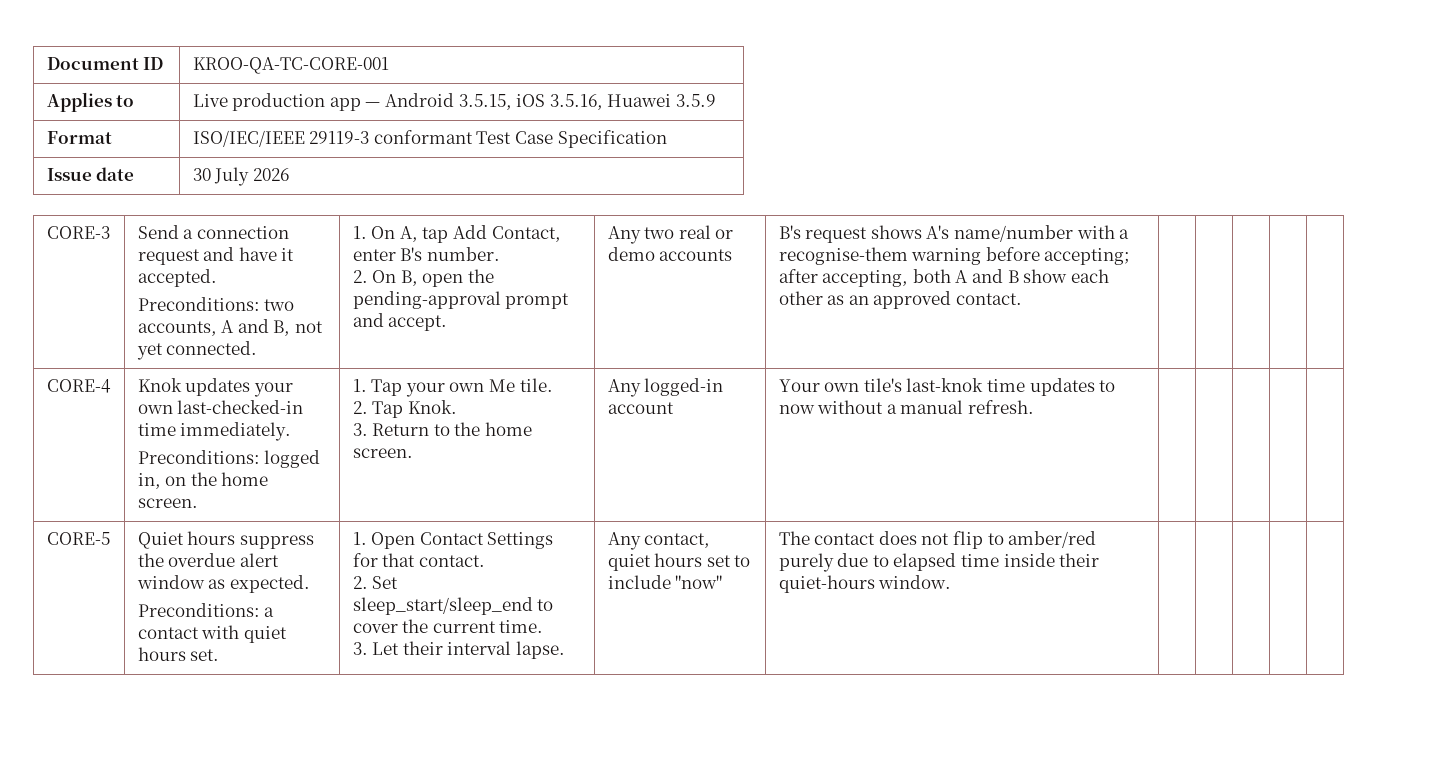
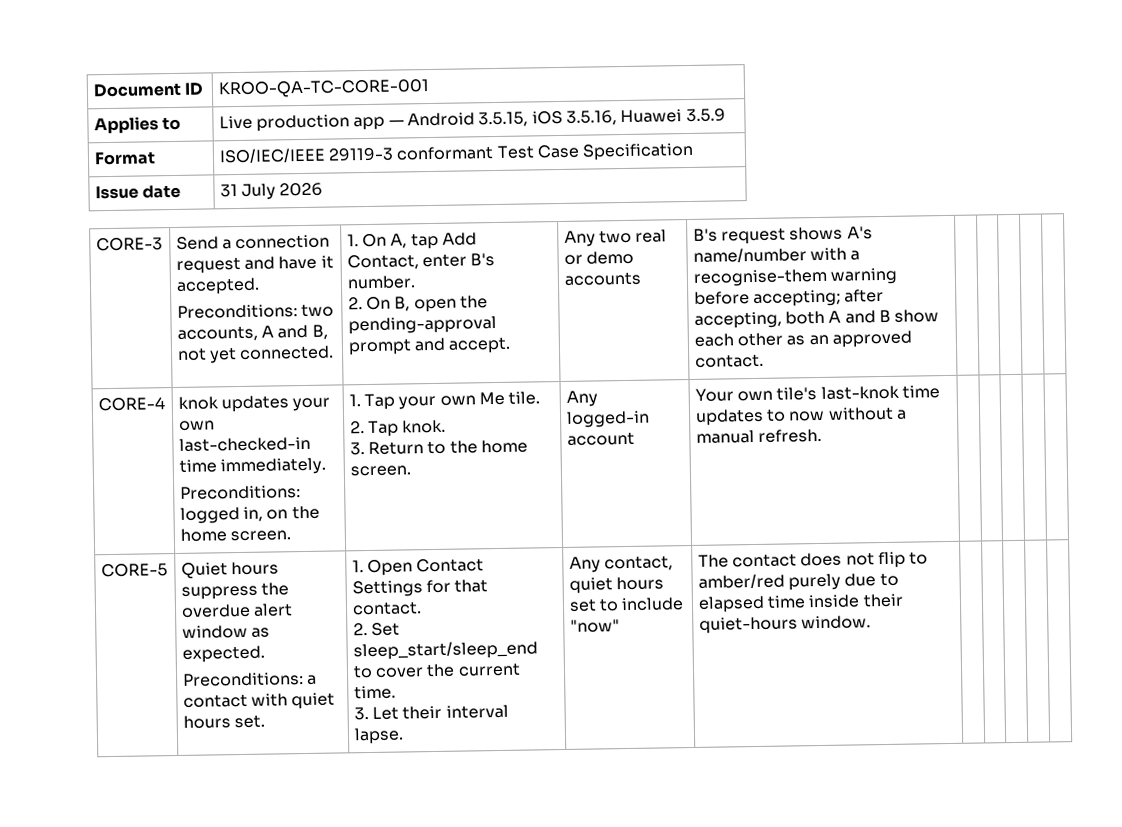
- Issue date | 30 July 2026
+ Issue date | 31 July 2026
- Knok updates your own last-checked-in time immediately.
+ knok updates your own last-checked-in time immediately.
- 2. Tap Knok.
+ 2. Tap knok.

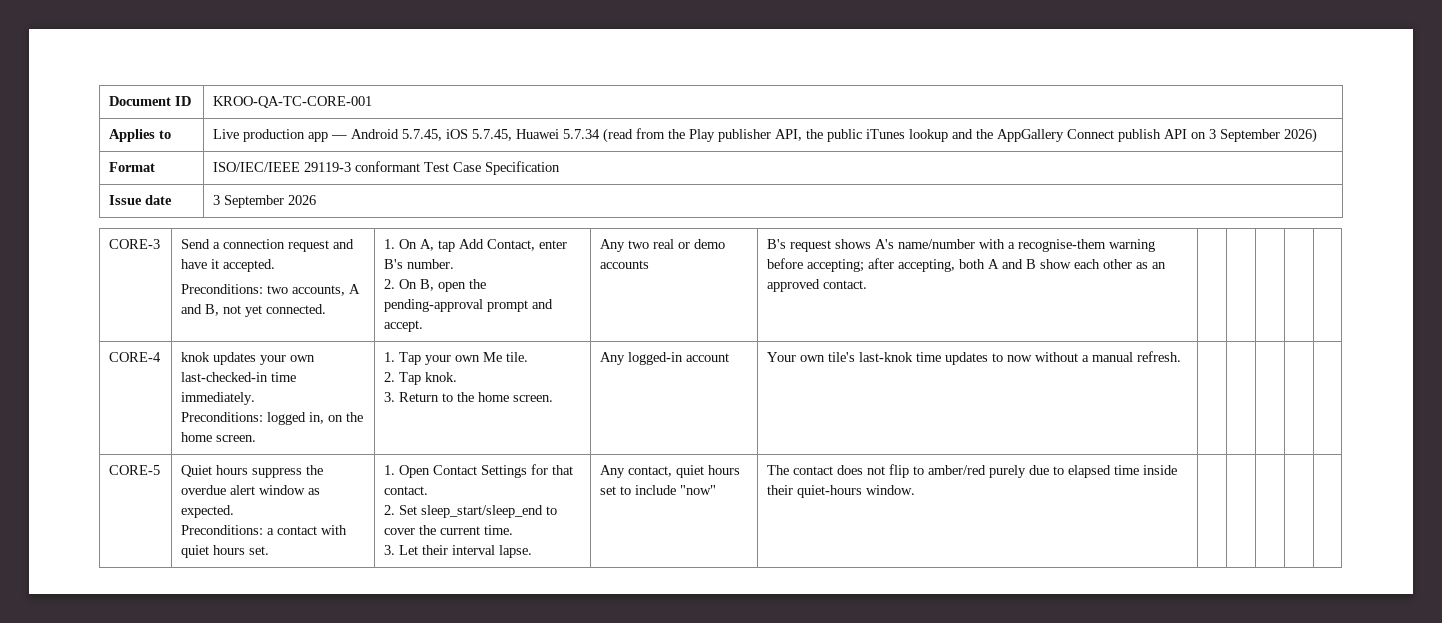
- Applies to | Live production app — Android 3.5.15, iOS 3.5.16, Huawei 3.5.9
+ Applies to | Live production app — Android 5.7.45, iOS 5.7.45, Huawei 5.7.34 (read from the Play publisher API, the public iTunes lookup and the AppGallery Connect publish API on 3 September 2026)
- Issue date | 31 July 2026
+ Issue date | 3 September 2026

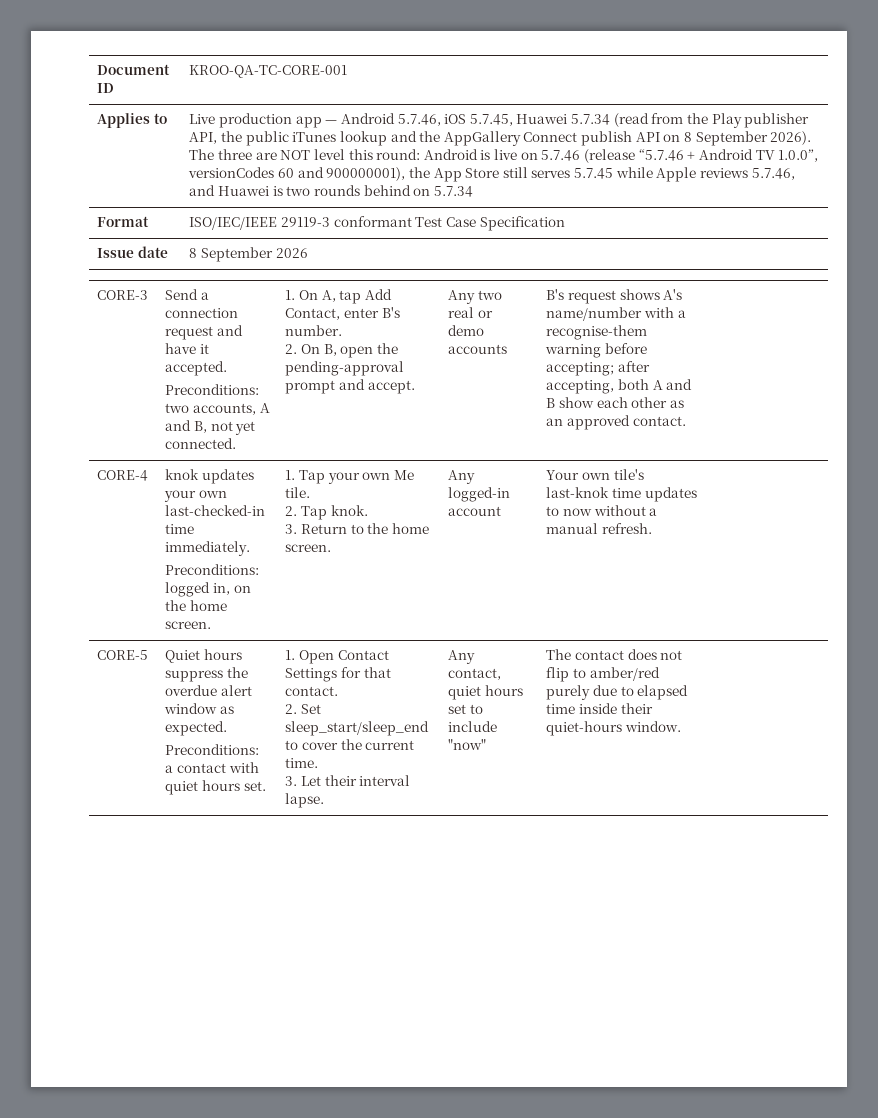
- Live production app — Android 5.7.45, iOS 5.7.45, Huawei 5.7.34 (read from the Play publisher API, the public iTunes lookup and the AppGallery Connect publish API on 3 September 2026)
+ Live production app — Android 5.7.46, iOS 5.7.45, Huawei 5.7.34 (read from the Play publisher API, the public iTunes lookup and the AppGallery Connect publish API on 8 September 2026). The three are NOT level this round: Android is live on 5.7.46 (release “5.7.46 + Android TV 1.0.0”, versionCodes 60 and 900000001), the App Store still serves 5.7.45 while Apple reviews 5.7.46, and Huawei is two rounds behind on 5.7.34
- Issue date | 3 September 2026
+ Issue date | 8 September 2026

